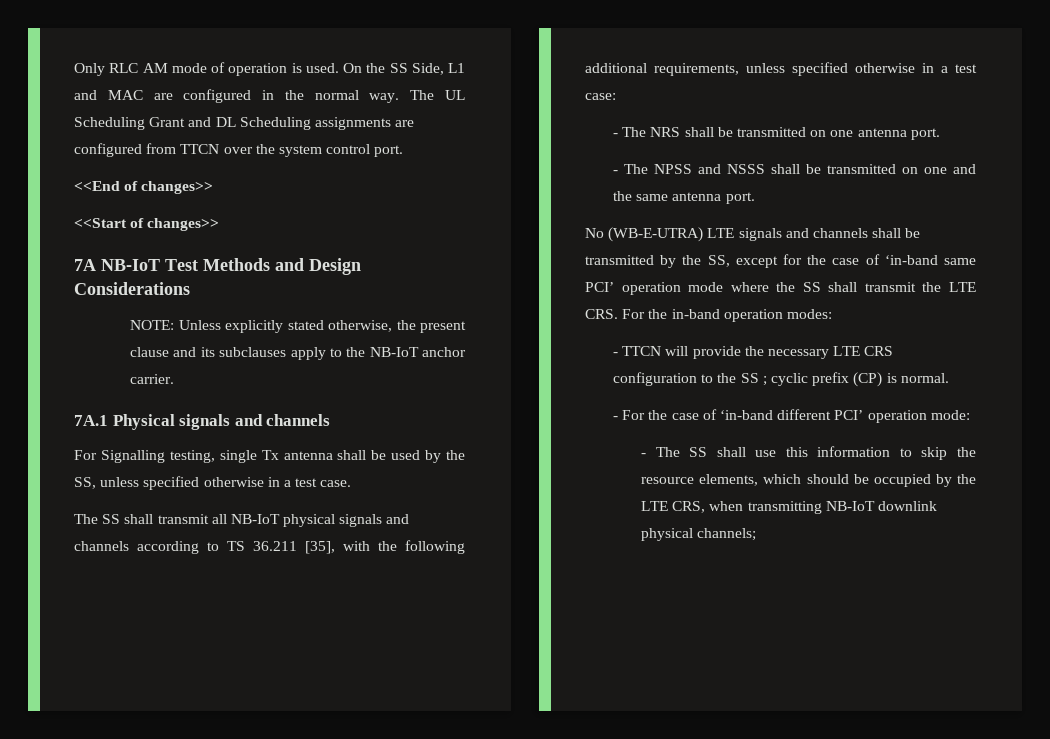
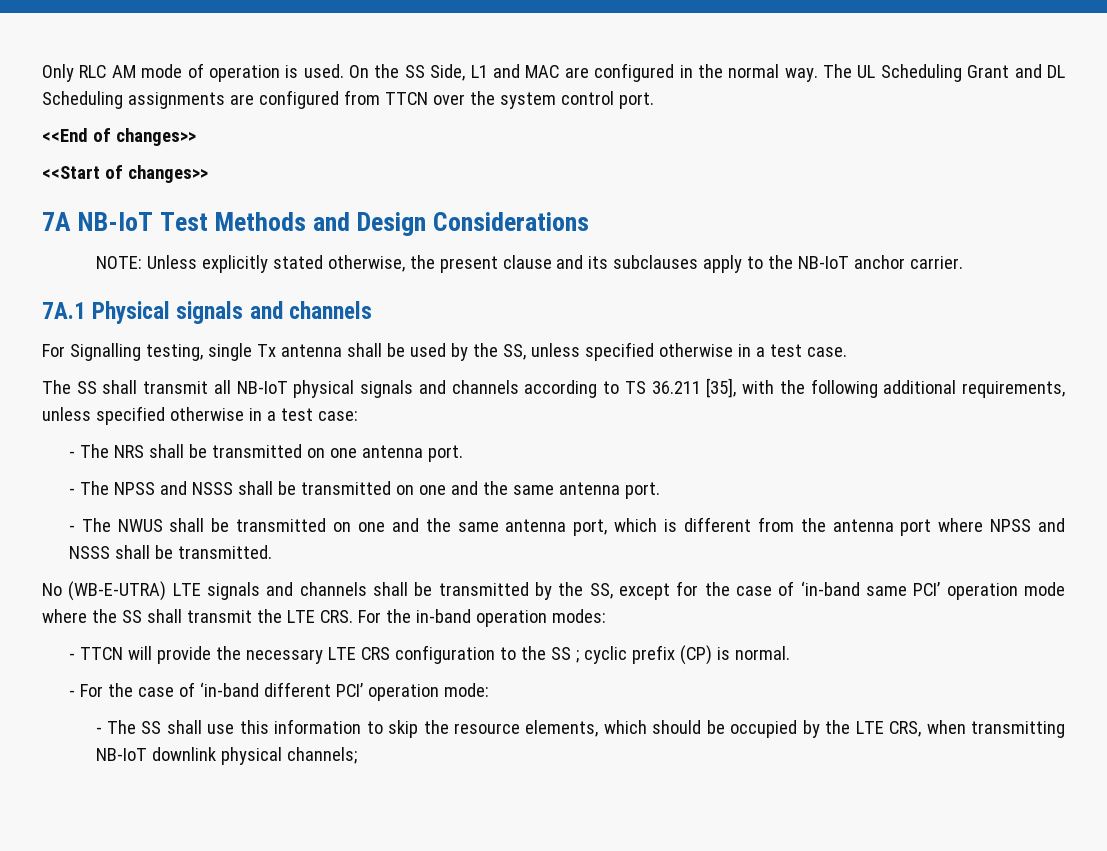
+ - The NWUS shall be transmitted on one and the same antenna port, which is different from the antenna port where NPSS and NSSS shall be transmitted.

